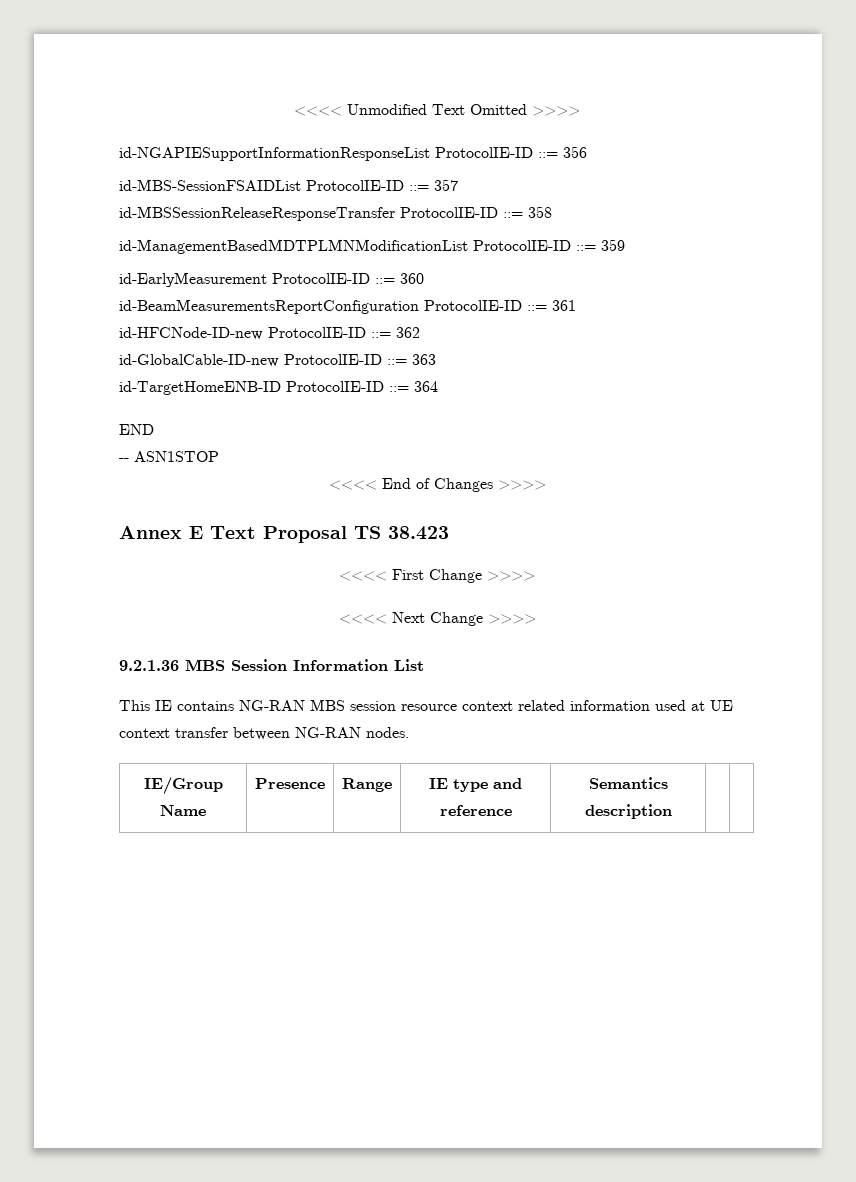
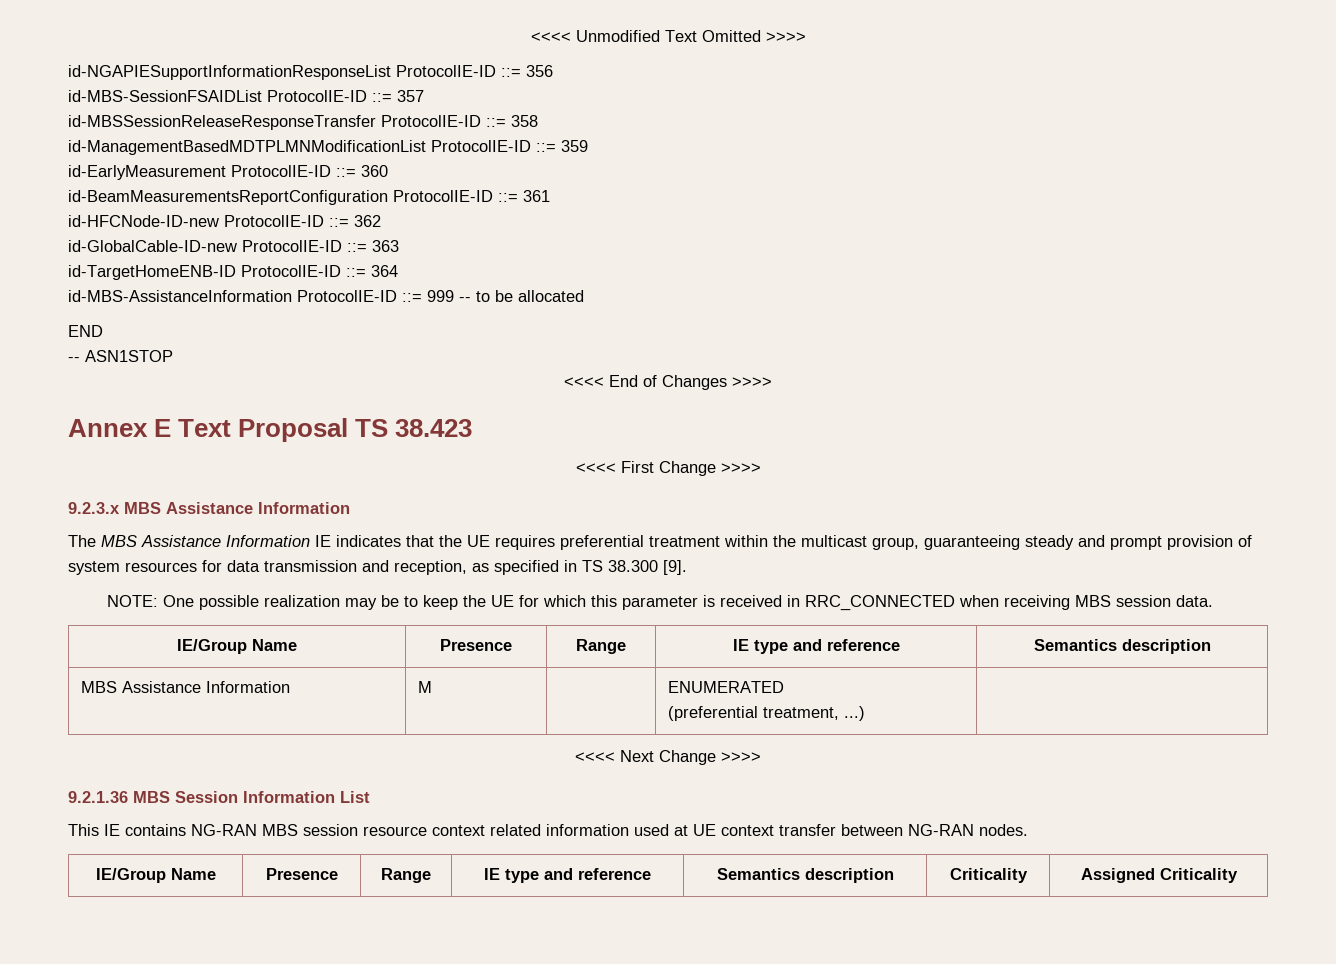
+ id-MBS-AssistanceInformation ProtocolIE-ID ::= 999 -- to be allocated
+ 9.2.3.x MBS Assistance Information
+ The MBS Assistance Information IE indicates that the UE requires preferential treatment within the multicast group, guaranteeing steady and prompt provision of system resources for data transmission and reception, as specified in TS 38.300 [9].
+ NOTE: One possible realization may be to keep the UE for which this parameter is received in RRC_CONNECTED when receiving MBS session data.
+ IE/Group Name | Presence | Range | IE type and reference | Semantics description
+ MBS Assistance Information | M | | ENUMERATED
+ (preferential treatment, ...) |
- IE/Group Name | Presence | Range | IE type and reference | Semantics description | |
+ IE/Group Name | Presence | Range | IE type and reference | Semantics description | Criticality | Assigned Criticality

